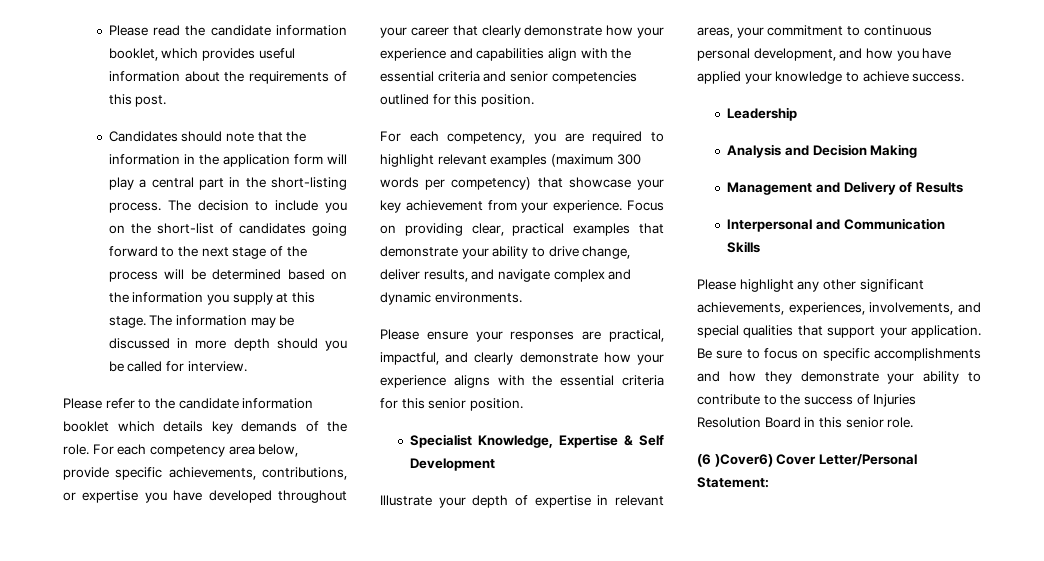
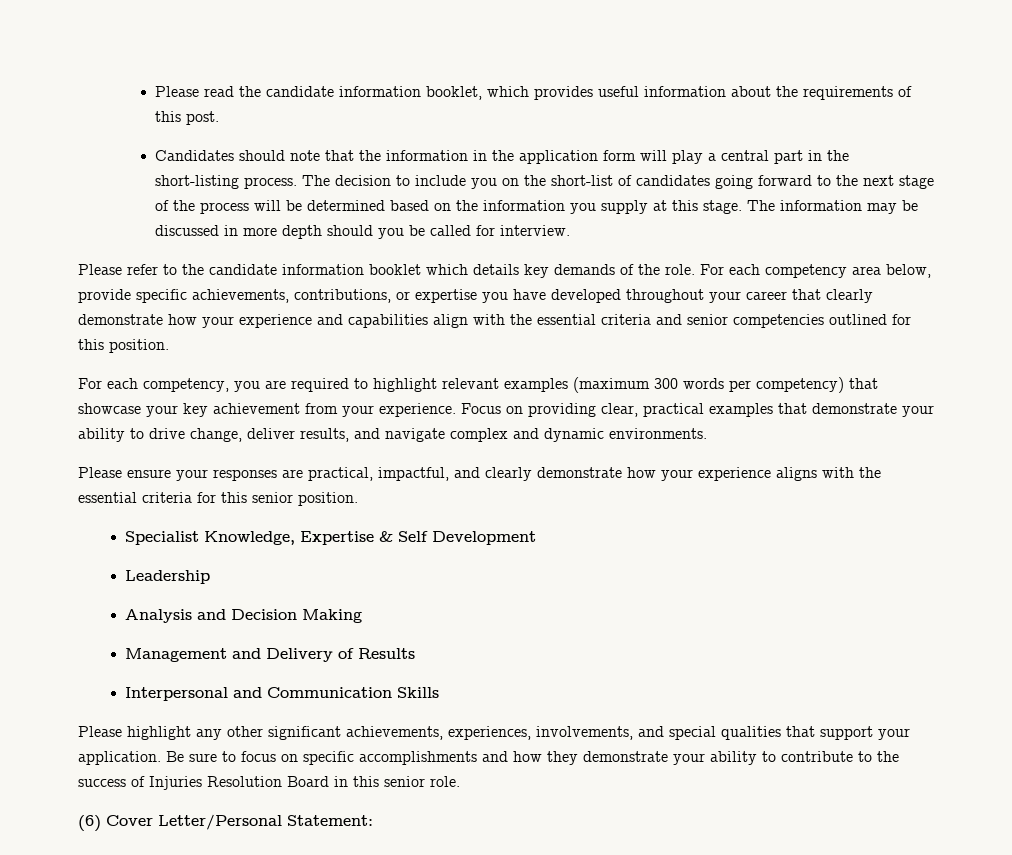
- Illustrate your depth of expertise in relevant areas, your commitment to continuous personal development, and how you have applied your knowledge to achieve success.
- (6 )Cover6) Cover Letter/Personal Statement:
+ (6) Cover Letter/Personal Statement:

